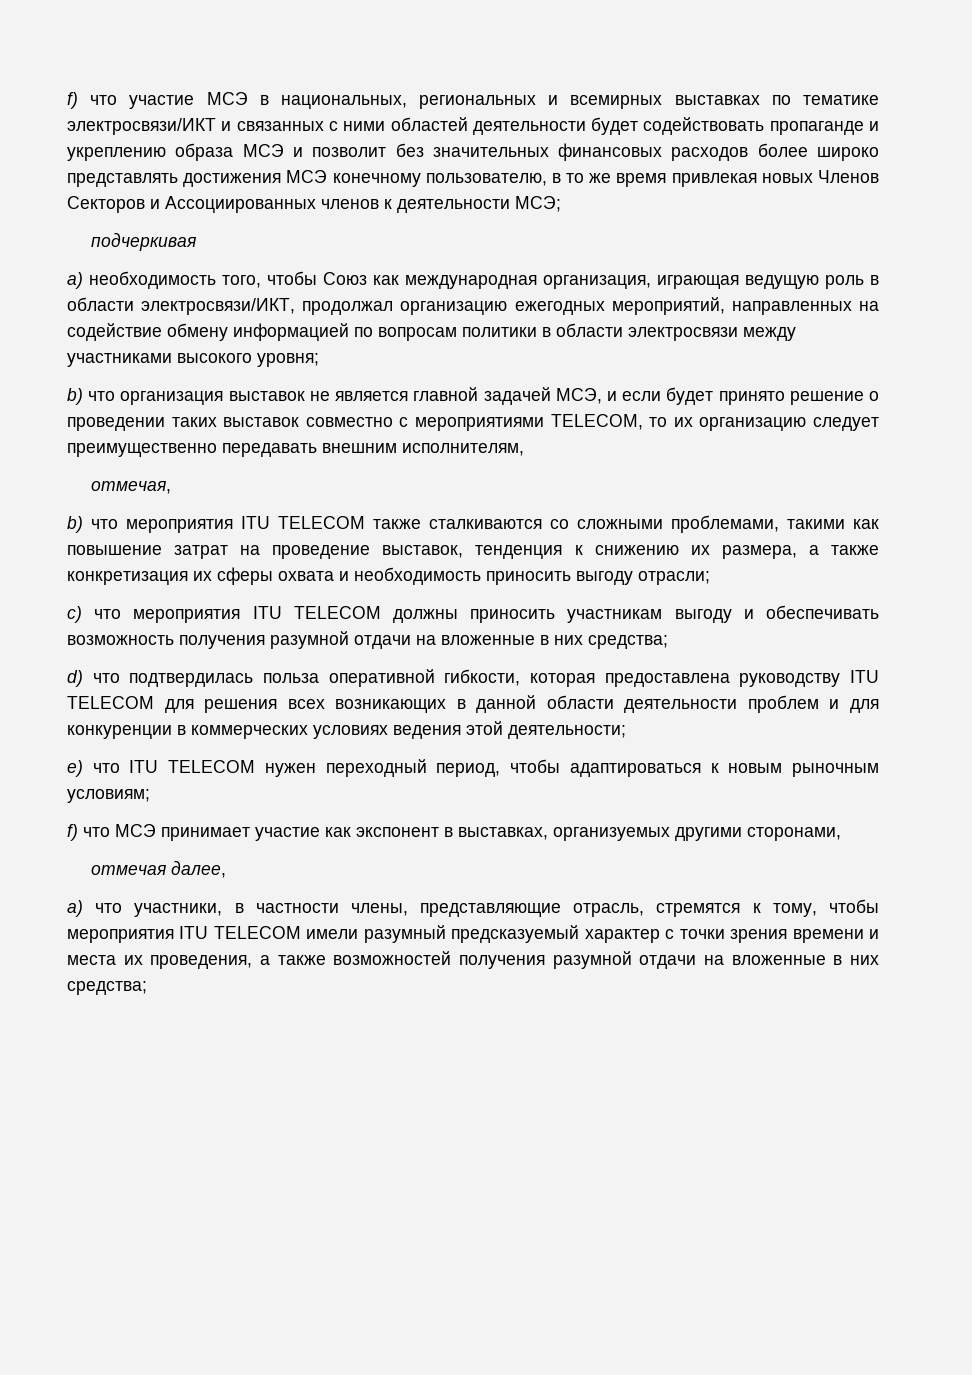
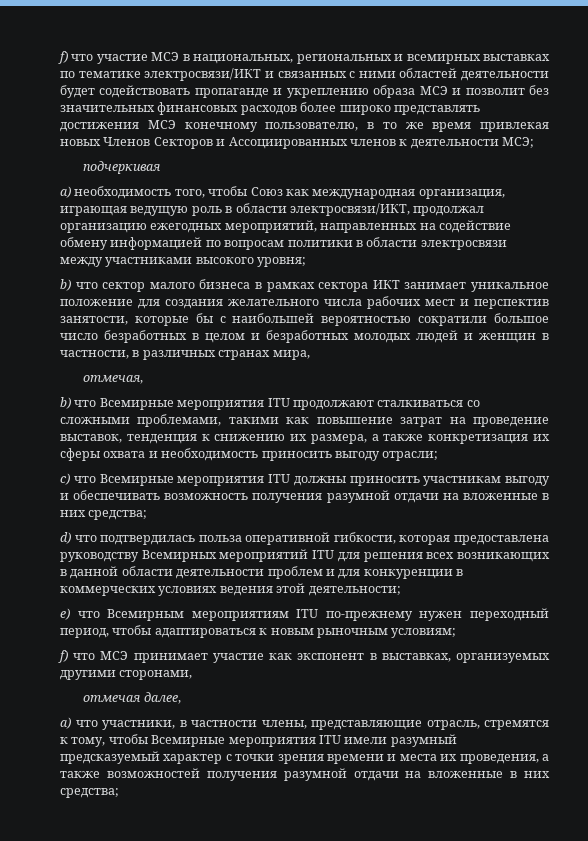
- b) что организация выставок не является главной задачей МСЭ, и если будет принято решение о проведении таких выставок совместно с мероприятиями TELECOM, то их организацию следует преимущественно передавать внешним исполнителям,
+ b) что сектор малого бизнеса в рамках сектора ИКТ занимает уникальное положение для создания желательного числа рабочих мест и перспектив занятости, которые бы с наибольшей вероятностью сократили большое число безработных в целом и безработных молодых людей и женщин в частности, в различных странах мира,
- b) что мероприятия ITU TELECOM также сталкиваются со сложными проблемами, такими как повышение затрат на проведение выставок, тенденция к снижению их размера, а также конкретизация их сферы охвата и необходимость приносить выгоду отрасли;
+ b) что Всемирные мероприятия ITU продолжают сталкиваться со сложными проблемами, такими как повышение затрат на проведение выставок, тенденция к снижению их размера, а также конкретизация их сферы охвата и необходимость приносить выгоду отрасли;
- c) что мероприятия ITU TELECOM должны приносить участникам выгоду и обеспечивать возможность получения разумной отдачи на вложенные в них средства;
+ c) что Всемирные мероприятия ITU должны приносить участникам выгоду и обеспечивать возможность получения разумной отдачи на вложенные в них средства;
- d) что подтвердилась польза оперативной гибкости, которая предоставлена руководству ITU TELECOM для решения всех возникающих в данной области деятельности проблем и для конкуренции в коммерческих условиях ведения этой деятельности;
+ d) что подтвердилась польза оперативной гибкости, которая предоставлена руководству Всемирных мероприятий ITU для решения всех возникающих в данной области деятельности проблем и для конкуренции в коммерческих условиях ведения этой деятельности;
- e) что ITU TELECOM нужен переходный период, чтобы адаптироваться к новым рыночным условиям;
+ e) что Всемирным мероприятиям ITU по-прежнему нужен переходный период, чтобы адаптироваться к новым рыночным условиям;
- a) что участники, в частности члены, представляющие отрасль, стремятся к тому, чтобы мероприятия ITU TELECOM имели разумный предсказуемый характер с точки зрения времени и места их проведения, а также возможностей получения разумной отдачи на вложенные в них средства;
+ a) что участники, в частности члены, представляющие отрасль, стремятся к тому, чтобы Всемирные мероприятия ITU имели разумный предсказуемый характер с точки зрения времени и места их проведения, а также возможностей получения разумной отдачи на вложенные в них средства;

